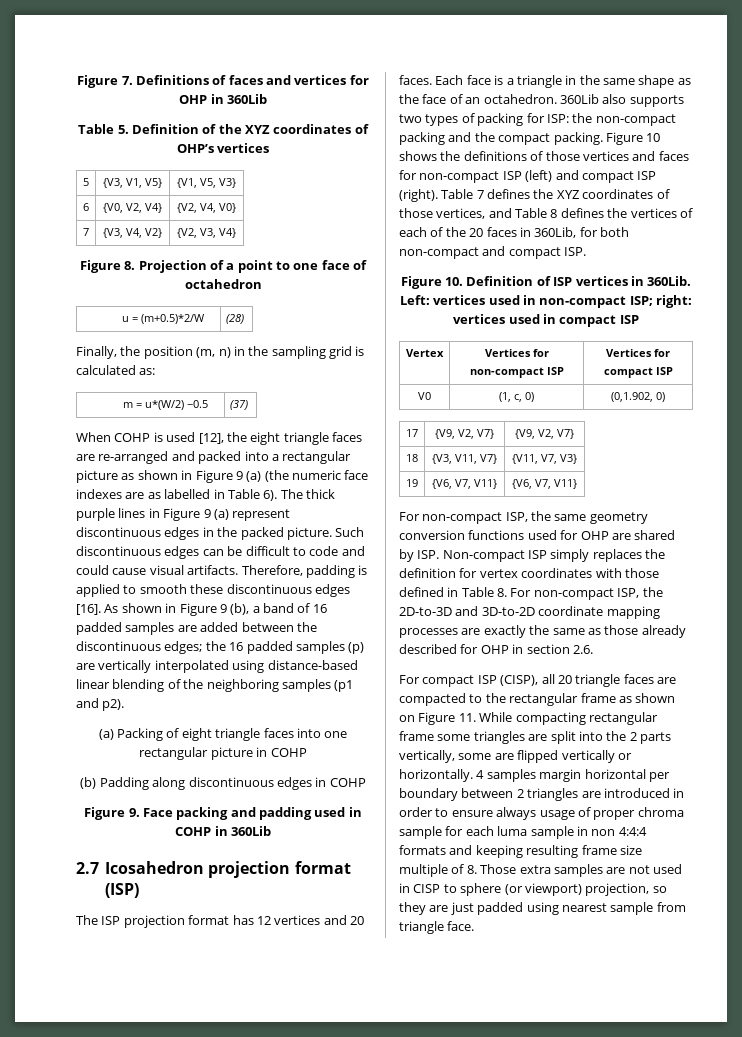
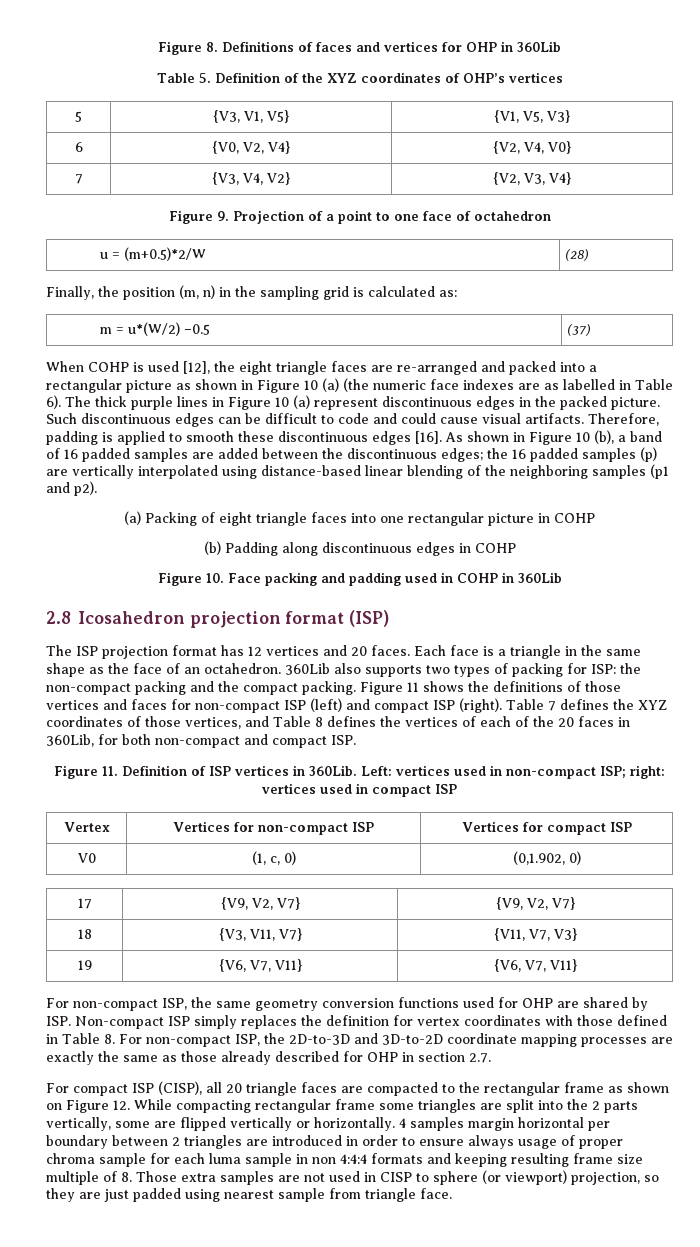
- Figure 7. Definitions of faces and vertices for OHP in 360Lib
+ Figure 8. Definitions of faces and vertices for OHP in 360Lib
- Figure 8. Projection of a point to one face of octahedron
+ Figure 9. Projection of a point to one face of octahedron
- When COHP is used [12], the eight triangle faces are re-arranged and packed into a rectangular picture as shown in Figure 9 (a) (the numeric face indexes are as labelled in Table 6).
+ When COHP is used [12], the eight triangle faces are re-arranged and packed into a rectangular picture as shown in Figure 10 (a) (the numeric face indexes are as labelled in Table 6).
- The thick purple lines in Figure 9 (a) represent discontinuous edges in the packed picture.
+ The thick purple lines in Figure 10 (a) represent discontinuous edges in the packed picture.
- As shown in Figure 9 (b), a band of 16 padded samples are added between the discontinuous edges; the 16 padded samples (p) are vertically interpolated using distance-based linear blending of the neighboring samples (p1 and p2).
+ As shown in Figure 10 (b), a band of 16 padded samples are added between the discontinuous edges; the 16 padded samples (p) are vertically interpolated using distance-based linear blending of the neighboring samples (p1 and p2).
- Figure 9. Face packing and padding used in COHP in 360Lib
+ Figure 10. Face packing and padding used in COHP in 360Lib
- 2.7 Icosahedron projection format (ISP)
+ 2.8 Icosahedron projection format (ISP)
- Figure 10 shows the definitions of those vertices and faces for non-compact ISP (left) and compact ISP (right).
+ Figure 11 shows the definitions of those vertices and faces for non-compact ISP (left) and compact ISP (right).
- Figure 10. Definition of ISP vertices in 360Lib.
+ Figure 11. Definition of ISP vertices in 360Lib.
- For non-compact ISP, the same geometry conversion functions used for OHP are shared by ISP. Non-compact ISP simply replaces the definition for vertex coordinates with those defined in Table 8. For non-compact ISP, the 2D-to-3D and 3D-to-2D coordinate mapping processes are exactly the same as those already described for OHP in section 2.6.
+ For non-compact ISP, the same geometry conversion functions used for OHP are shared by ISP. Non-compact ISP simply replaces the definition for vertex coordinates with those defined in Table 8. For non-compact ISP, the 2D-to-3D and 3D-to-2D coordinate mapping processes are exactly the same as those already described for OHP in section 2.7.
- For compact ISP (CISP), all 20 triangle faces are compacted to the rectangular frame as shown on Figure 11. While compacting rectangular frame some triangles are split into the 2 parts vertically, some are flipped vertically or horizontally.
+ For compact ISP (CISP), all 20 triangle faces are compacted to the rectangular frame as shown on Figure 12. While compacting rectangular frame some triangles are split into the 2 parts vertically, some are flipped vertically or horizontally.

